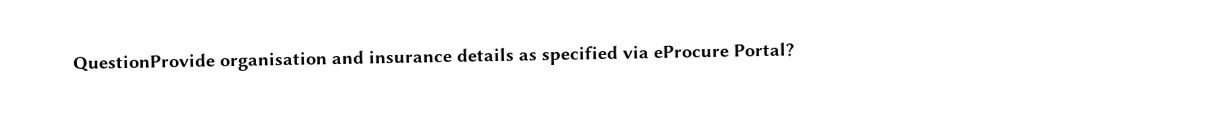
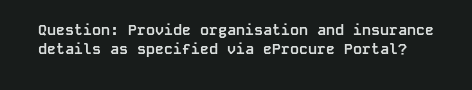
- QuestionProvide organisation and insurance details as specified via eProcure Portal?
+ Question: Provide organisation and insurance details as specified via eProcure Portal?

